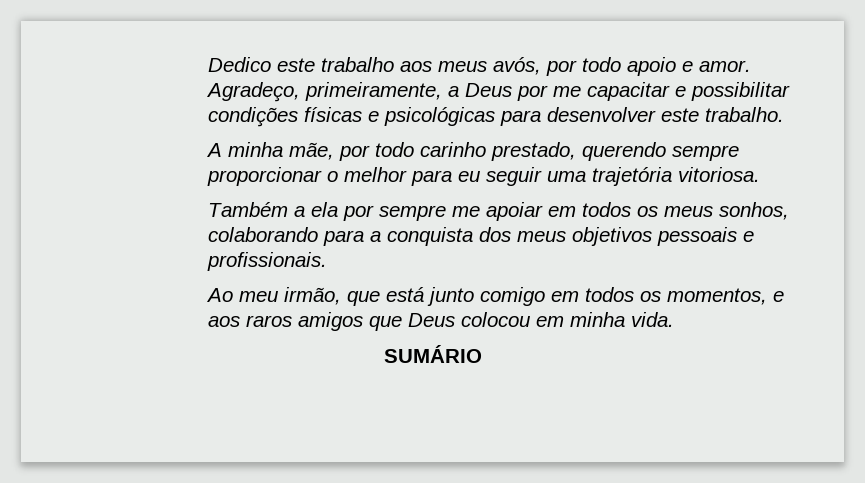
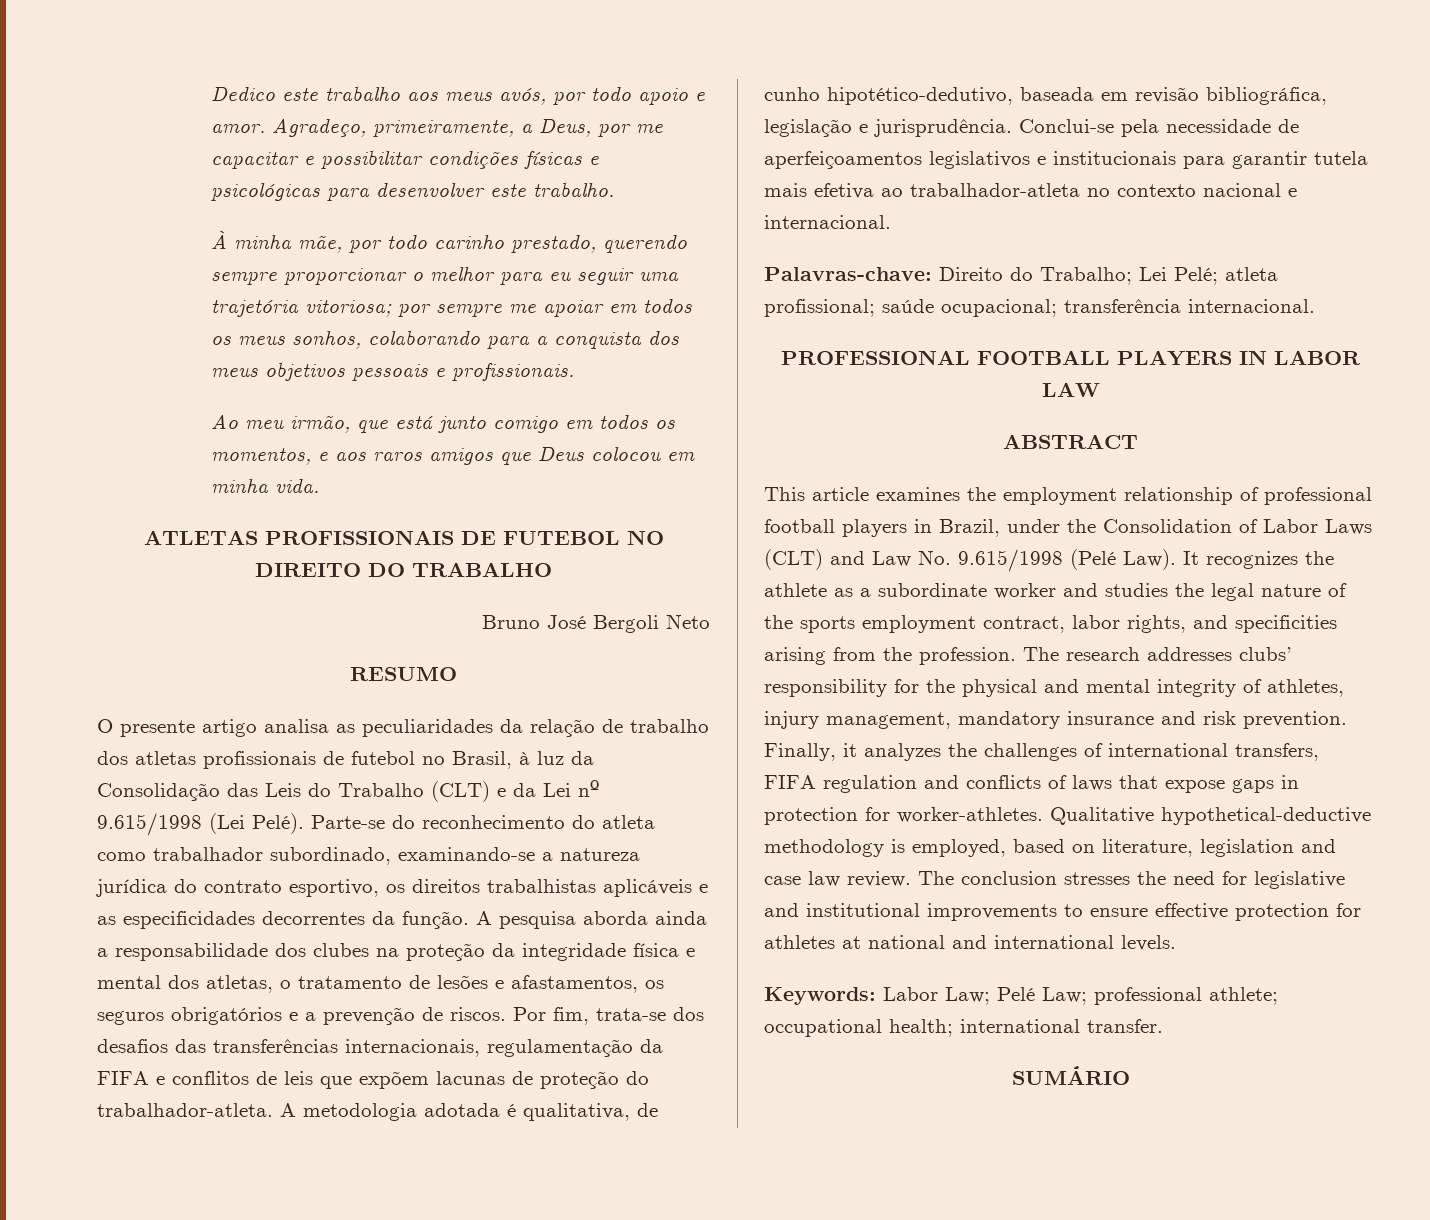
- Agradeço, primeiramente, a Deus por me capacitar e possibilitar condições físicas e psicológicas para desenvolver este trabalho.
+ Agradeço, primeiramente, a Deus, por me capacitar e possibilitar condições físicas e psicológicas para desenvolver este trabalho.
- A minha mãe, por todo carinho prestado, querendo sempre proporcionar o melhor para eu seguir uma trajetória vitoriosa.
- Também a ela por sempre me apoiar em todos os meus sonhos, colaborando para a conquista dos meus objetivos pessoais e profissionais.
+ À minha mãe, por todo carinho prestado, querendo sempre proporcionar o melhor para eu seguir uma trajetória vitoriosa; por sempre me apoiar em todos os meus sonhos, colaborando para a conquista dos meus objetivos pessoais e profissionais.
+ ATLETAS PROFISSIONAIS DE FUTEBOL NO DIREITO DO TRABALHO
+ Bruno José Bergoli Neto
+ RESUMO
+ O presente artigo analisa as peculiaridades da relação de trabalho dos atletas profissionais de futebol no Brasil, à luz da Consolidação das Leis do Trabalho (CLT) e da Lei nº 9.615/1998 (Lei Pelé). Parte-se do reconhecimento do atleta como trabalhador subordinado, examinando-se a natureza jurídica do contrato esportivo, os direitos trabalhistas aplicáveis e as especificidades decorrentes da função. A pesquisa aborda ainda a responsabilidade dos clubes na proteção da integridade física e mental dos atletas, o tratamento de lesões e afastamentos, os seguros obrigatórios e a prevenção de riscos. Por fim, trata-se dos desafios das transferências internacionais, regulamentação da FIFA e conflitos de leis que expõem lacunas de proteção do trabalhador-atleta. A metodologia adotada é qualitativa, de cunho hipotético-dedutivo, baseada em revisão bibliográfica, legislação e jurisprudência. Conclui-se pela necessidade de aperfeiçoamentos legislativos e institucionais para garantir tutela mais efetiva ao trabalhador-atleta no contexto nacional e internacional.
+ Palavras-chave: Direito do Trabalho; Lei Pelé; atleta profissional; saúde ocupacional; transferência internacional.
+ PROFESSIONAL FOOTBALL PLAYERS IN LABOR LAW
+ ABSTRACT
+ This article examines the employment relationship of professional football players in Brazil, under the Consolidation of Labor Laws (CLT) and Law No. 9.615/1998 (Pelé Law). It recognizes the athlete as a subordinate worker and studies the legal nature of the sports employment contract, labor rights, and specificities arising from the profession. The research addresses clubs’ responsibility for the physical and mental integrity of athletes, injury management, mandatory insurance and risk prevention. Finally, it analyzes the challenges of international transfers, FIFA regulation and conflicts of laws that expose gaps in protection for worker-athletes. Qualitative hypothetical-deductive methodology is employed, based on literature, legislation and case law review. The conclusion stresses the need for legislative and institutional improvements to ensure effective protection for athletes at national and international levels.
+ Keywords: Labor Law; Pelé Law; professional athlete; occupational health; international transfer.

